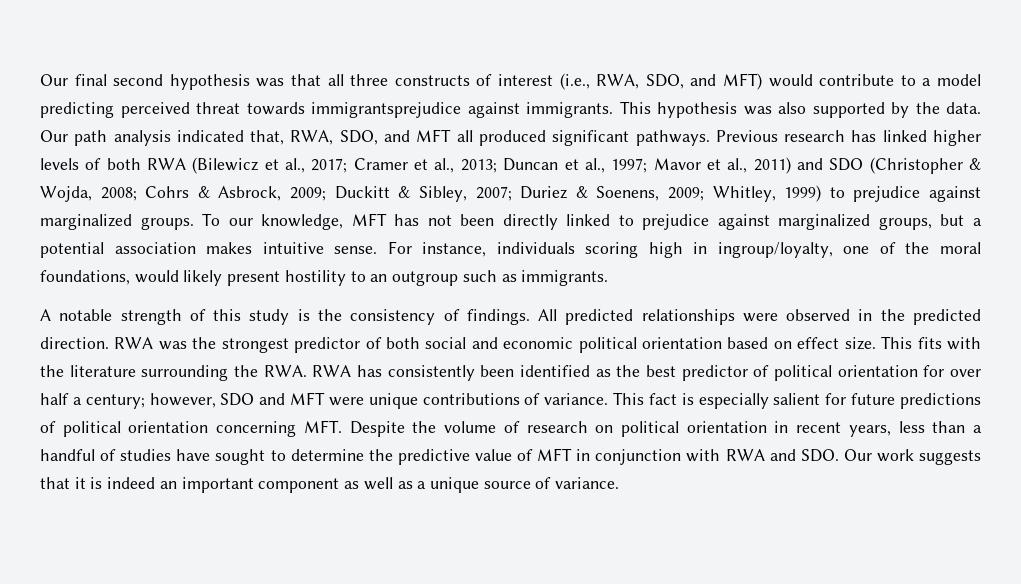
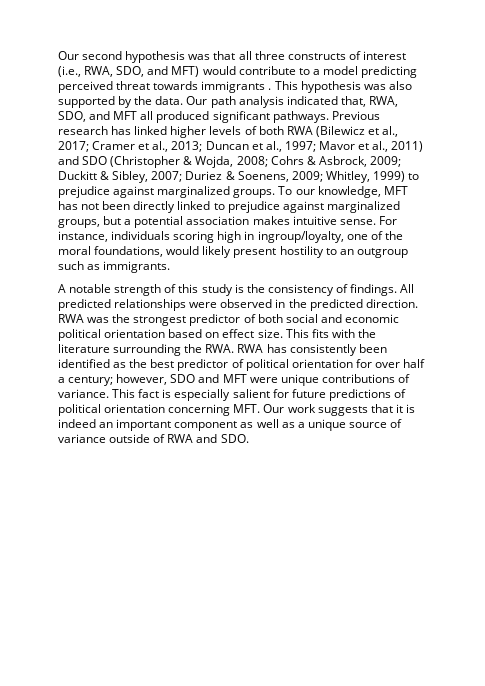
- Our final second hypothesis was that all three constructs of interest (i.e., RWA, SDO, and MFT) would contribute to a model predicting perceived threat towards immigrantsprejudice against immigrants.
+ Our second hypothesis was that all three constructs of interest (i.e., RWA, SDO, and MFT) would contribute to a model predicting perceived threat towards immigrants .
- This fact is especially salient for future predictions of political orientation concerning MFT. Despite the volume of research on political orientation in recent years, less than a handful of studies have sought to determine the predictive value of MFT in conjunction with RWA and SDO. Our work suggests that it is indeed an important component as well as a unique source of variance.
+ This fact is especially salient for future predictions of political orientation concerning MFT. Our work suggests that it is indeed an important component as well as a unique source of variance outside of RWA and SDO.

